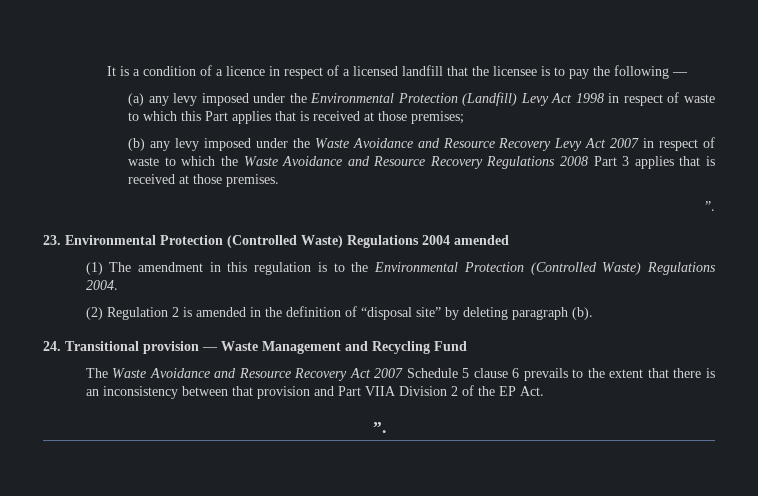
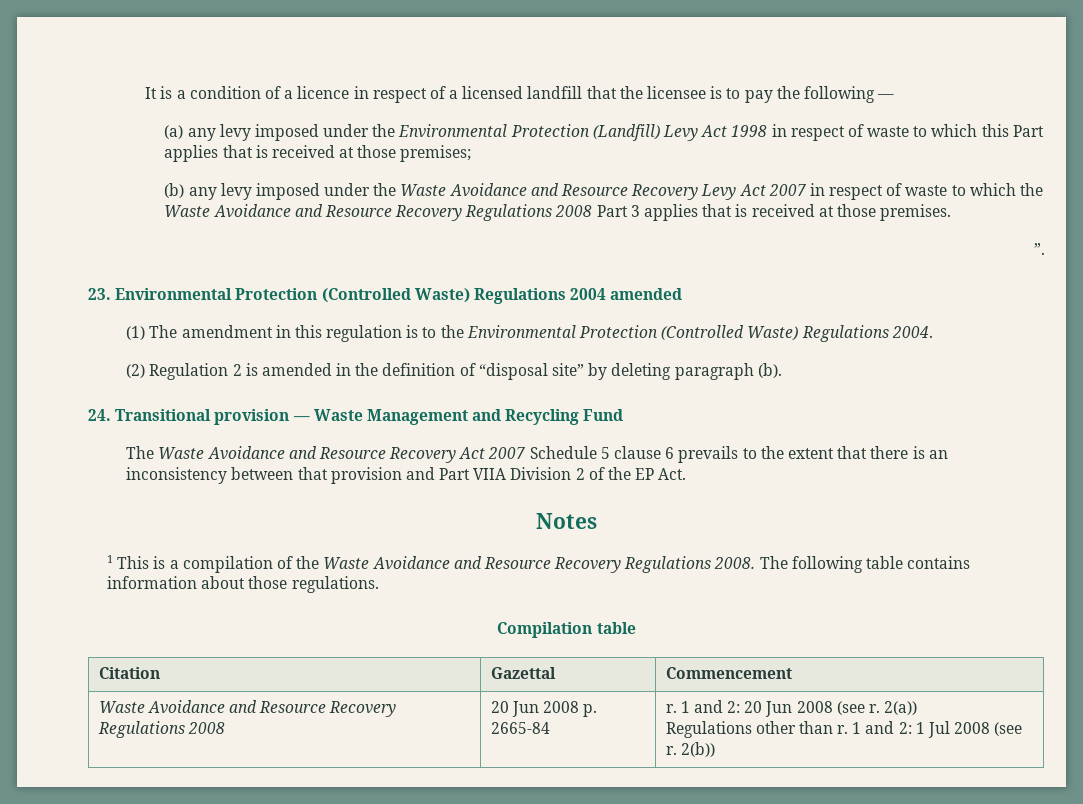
  The Waste Avoidance and Resource Recovery Act 2007 Schedule 5 clause 6 prevails to the extent that there is an inconsistency between that provision and Part VIIA Division 2 of the EP Act.
- ”.
+ Notes
+ 1 This is a compilation of the Waste Avoidance and Resource Recovery Regulations 2008. The following table contains information about those regulations.
+ Compilation table
+ Citation | Gazettal | Commencement
+ Waste Avoidance and Resource Recovery Regulations 2008 | 20 Jun 2008 p. 2665-84 | r. 1 and 2: 20 Jun 2008 (see r. 2(a))
+ Regulations other than r. 1 and 2: 1 Jul 2008 (see r. 2(b))

